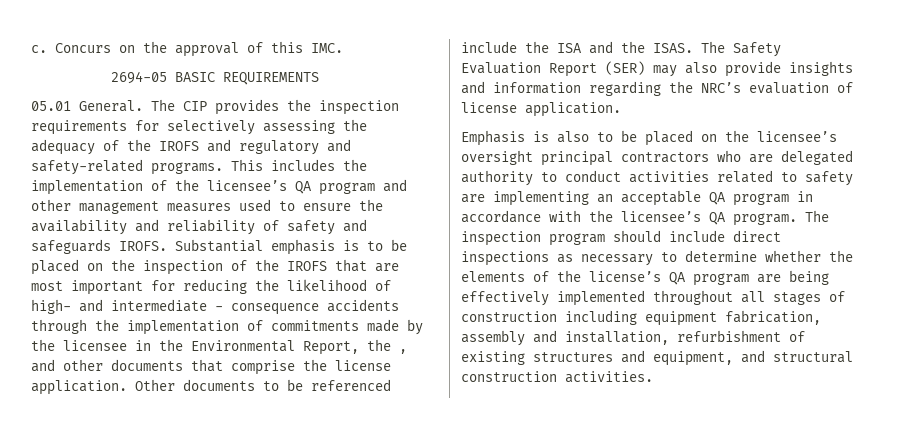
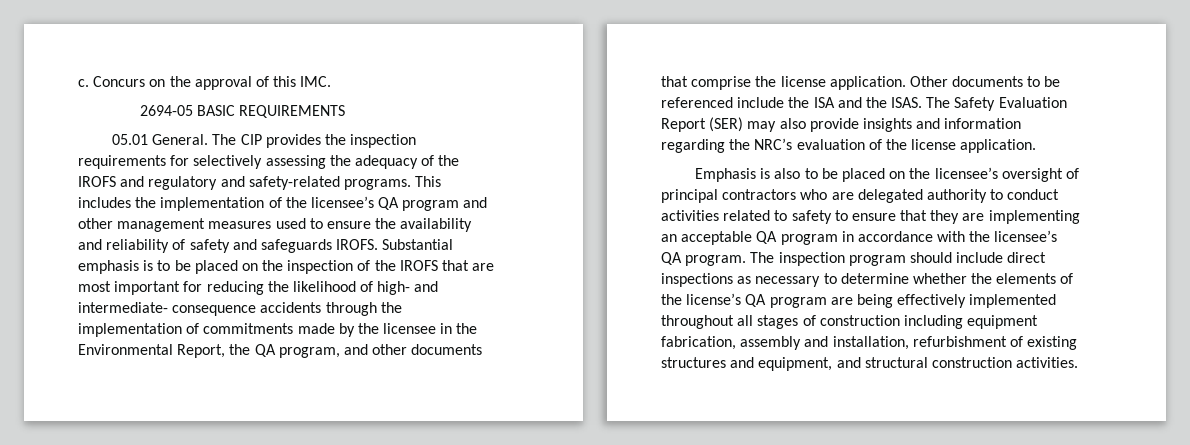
- Substantial emphasis is to be placed on the inspection of the IROFS that are most important for reducing the likelihood of high- and intermediate - consequence accidents through the implementation of commitments made by the licensee in the Environmental Report, the , and other documents that comprise the license application.
+ Substantial emphasis is to be placed on the inspection of the IROFS that are most important for reducing the likelihood of high- and intermediate- consequence accidents through the implementation of commitments made by the licensee in the Environmental Report, the QA program, and other documents that comprise the license application.
- The Safety Evaluation Report (SER) may also provide insights and information regarding the NRC’s evaluation of license application.
+ The Safety Evaluation Report (SER) may also provide insights and information regarding the NRC’s evaluation of the license application.
- Emphasis is also to be placed on the licensee’s oversight principal contractors who are delegated authority to conduct activities related to safety are implementing an acceptable QA program in accordance with the licensee’s QA program.
+ Emphasis is also to be placed on the licensee’s oversight of principal contractors who are delegated authority to conduct activities related to safety to ensure that they are implementing an acceptable QA program in accordance with the licensee’s QA program.

